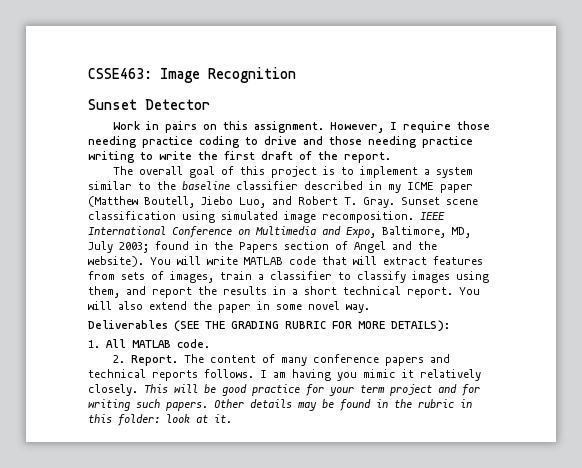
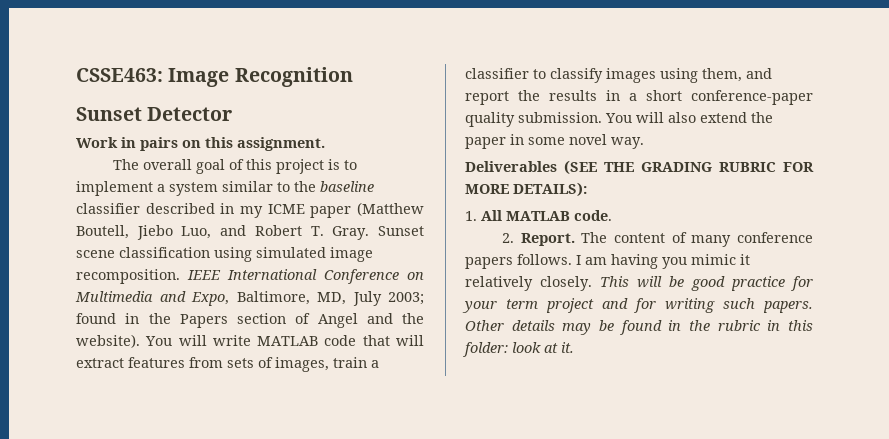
- However, I require those needing practice coding to drive and those needing practice writing to write the first draft of the report.
- You will write MATLAB code that will extract features from sets of images, train a classifier to classify images using them, and report the results in a short technical report.
+ You will write MATLAB code that will extract features from sets of images, train a classifier to classify images using them, and report the results in a short conference-paper quality submission.
- The content of many conference papers and technical reports follows.
+ The content of many conference papers follows.

